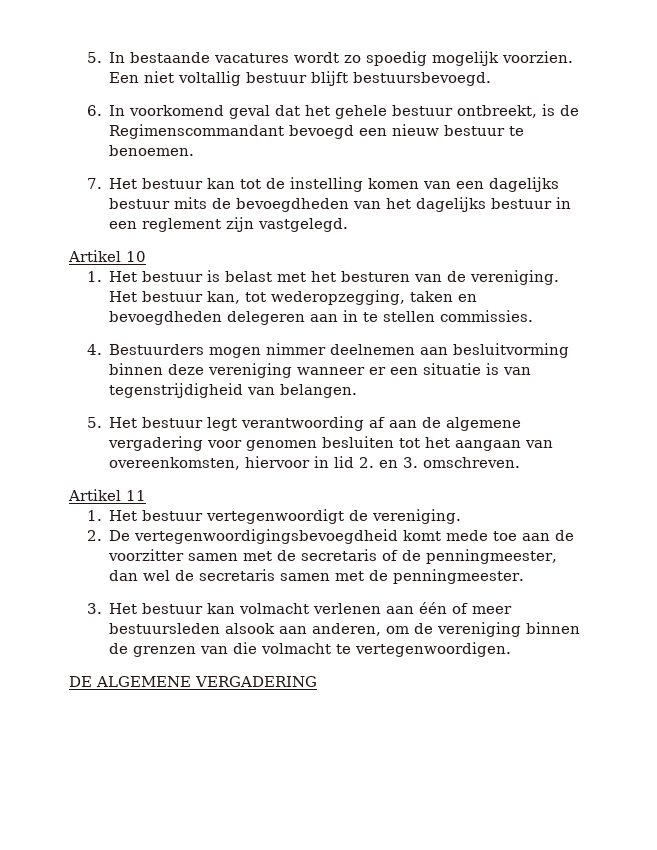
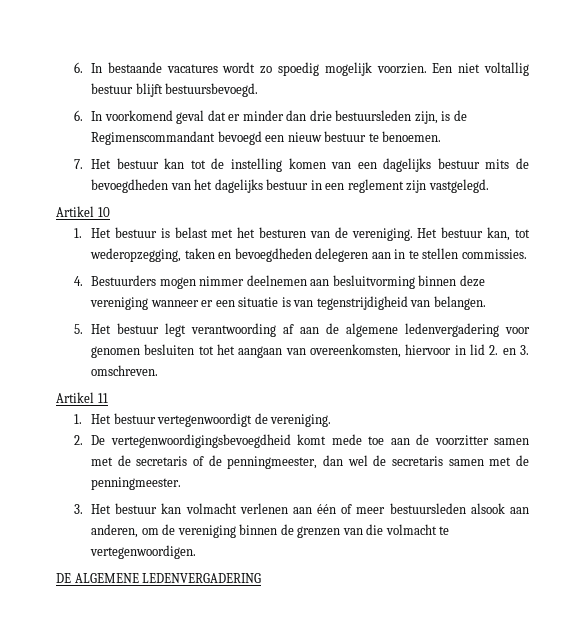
- 5. In bestaande vacatures wordt zo spoedig mogelijk voorzien.
+ 6. In bestaande vacatures wordt zo spoedig mogelijk voorzien.
- 6. In voorkomend geval dat het gehele bestuur ontbreekt, is de Regimenscommandant bevoegd een nieuw bestuur te benoemen.
+ 6. In voorkomend geval dat er minder dan drie bestuursleden zijn, is de Regimenscommandant bevoegd een nieuw bestuur te benoemen.
- 5. Het bestuur legt verantwoording af aan de algemene vergadering voor genomen besluiten tot het aangaan van overeenkomsten, hiervoor in lid 2. en 3. omschreven.
+ 5. Het bestuur legt verantwoording af aan de algemene ledenvergadering voor genomen besluiten tot het aangaan van overeenkomsten, hiervoor in lid 2. en 3. omschreven.
- DE ALGEMENE VERGADERING
+ DE ALGEMENE LEDENVERGADERING

